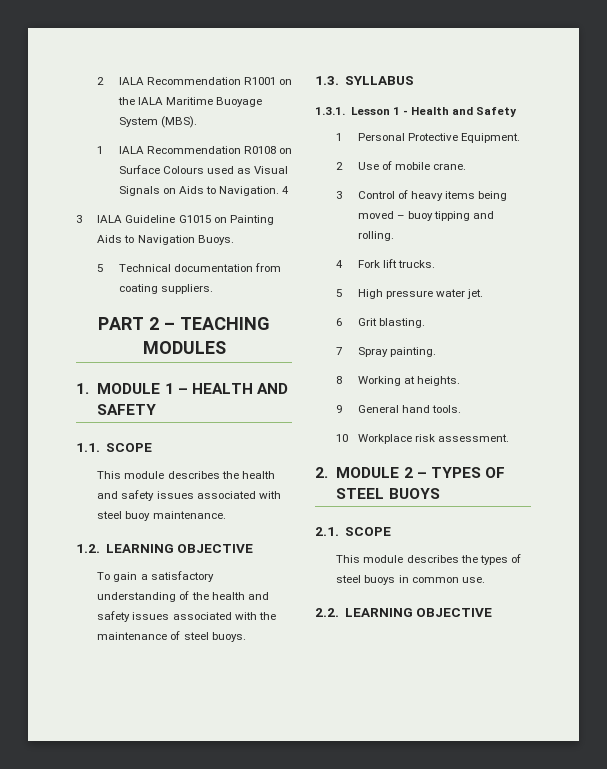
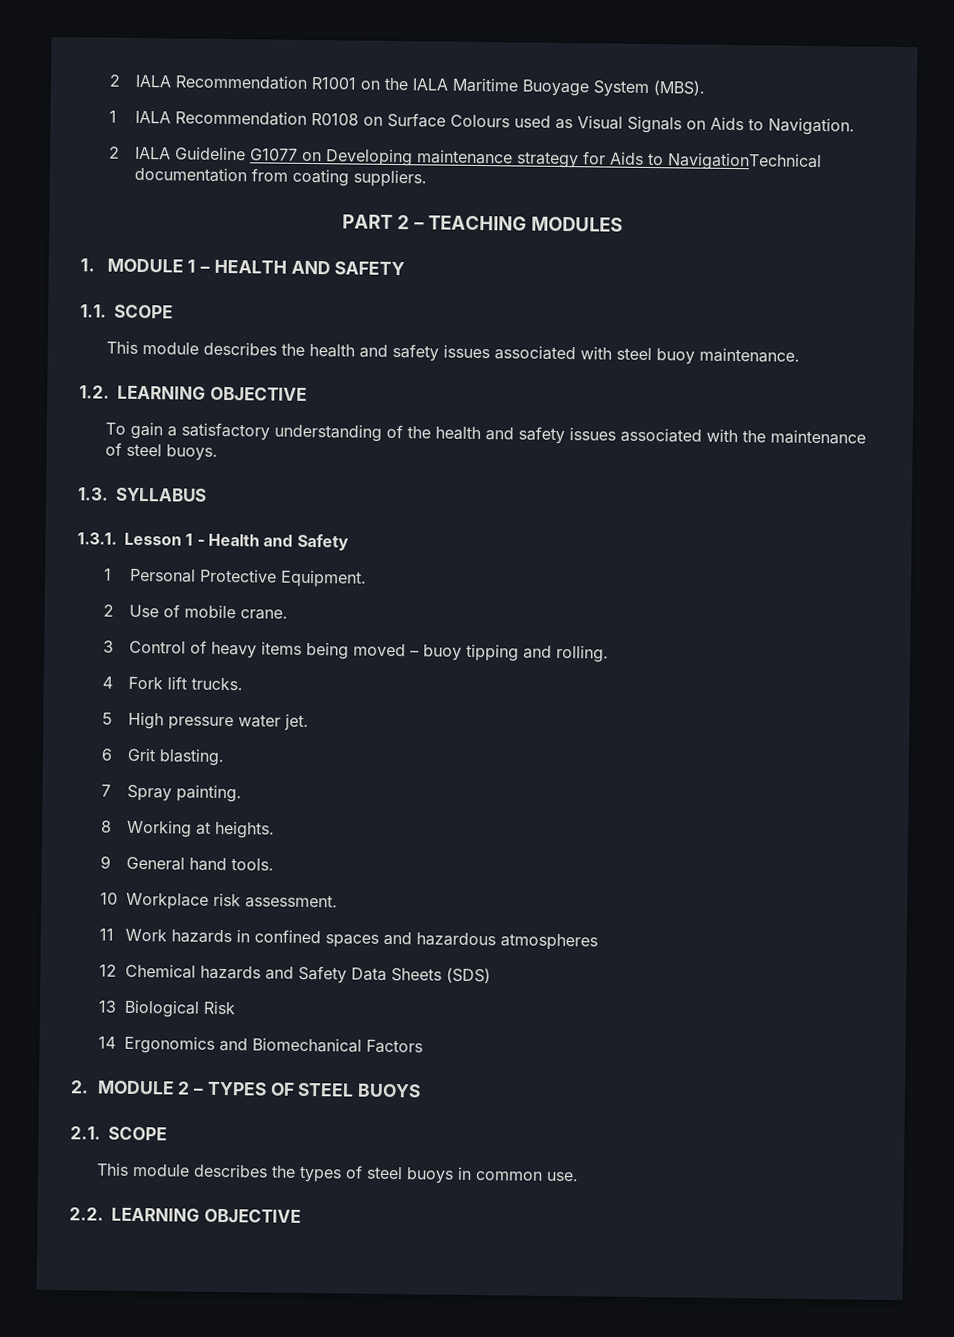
- 1 IALA Recommendation R0108 on Surface Colours used as Visual Signals on Aids to Navigation. 4
- 3 IALA Guideline G1015 on Painting Aids to Navigation Buoys.
- 5 Technical documentation from coating suppliers.
+ 1 IALA Recommendation R0108 on Surface Colours used as Visual Signals on Aids to Navigation.
+ 2 IALA Guideline G1077 on Developing maintenance strategy for Aids to NavigationTechnical documentation from coating suppliers.
+ 11 Work hazards in confined spaces and hazardous atmospheres
+ 12 Chemical hazards and Safety Data Sheets (SDS)
+ 13 Biological Risk
+ 14 Ergonomics and Biomechanical Factors

